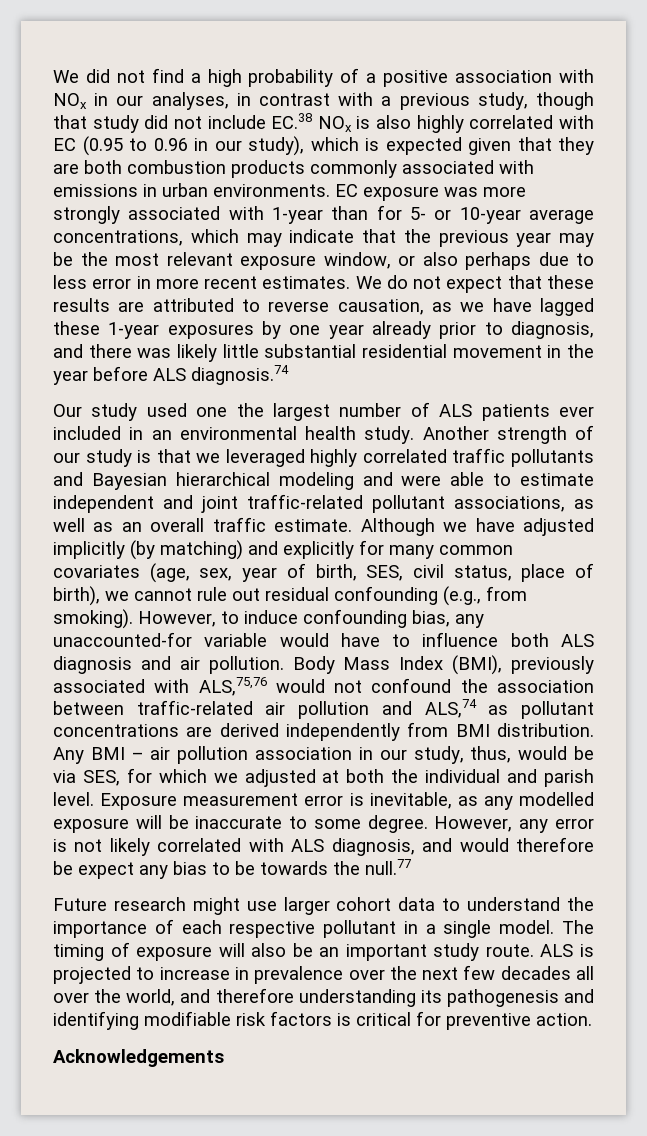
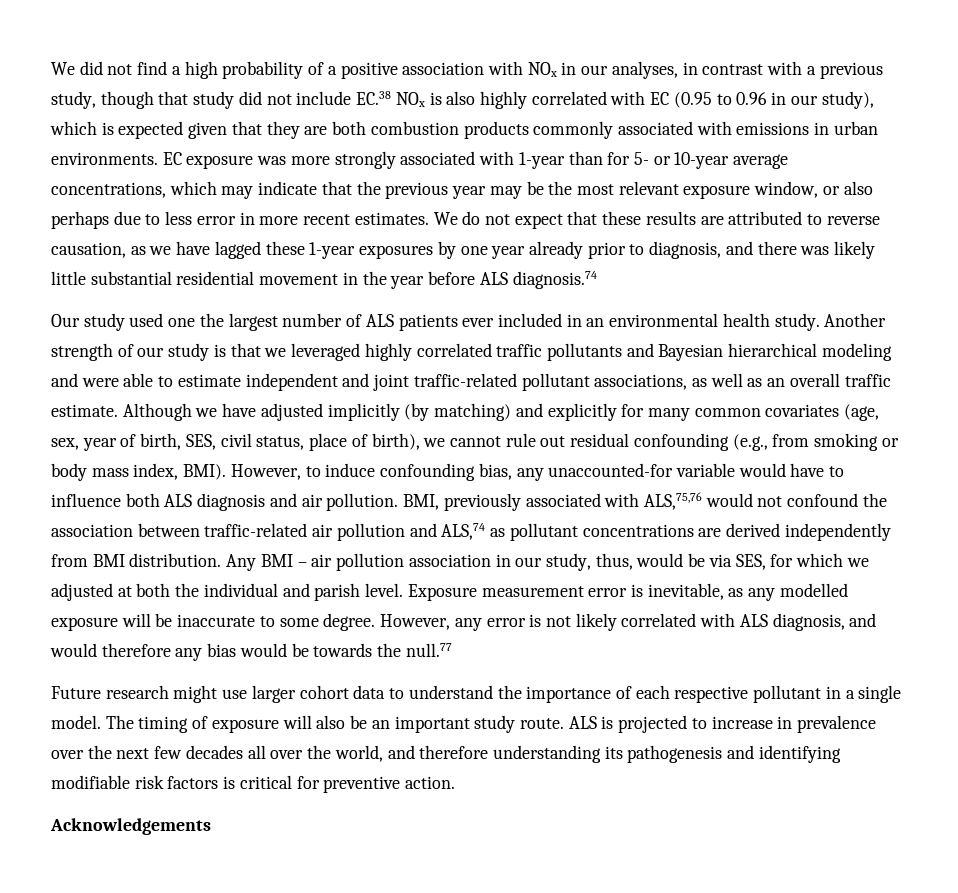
- Although we have adjusted implicitly (by matching) and explicitly for many common covariates (age, sex, year of birth, SES, civil status, place of birth), we cannot rule out residual confounding (e.g., from smoking).
+ Although we have adjusted implicitly (by matching) and explicitly for many common covariates (age, sex, year of birth, SES, civil status, place of birth), we cannot rule out residual confounding (e.g., from smoking or body mass index, BMI).
- Body Mass Index (BMI), previously associated with ALS,75,76 would not confound the association between traffic-related air pollution and ALS,74 as pollutant concentrations are derived independently from BMI distribution.
+ BMI, previously associated with ALS,75,76 would not confound the association between traffic-related air pollution and ALS,74 as pollutant concentrations are derived independently from BMI distribution.
- However, any error is not likely correlated with ALS diagnosis, and would therefore be expect any bias to be towards the null.77
+ However, any error is not likely correlated with ALS diagnosis, and would therefore any bias would be towards the null.77

